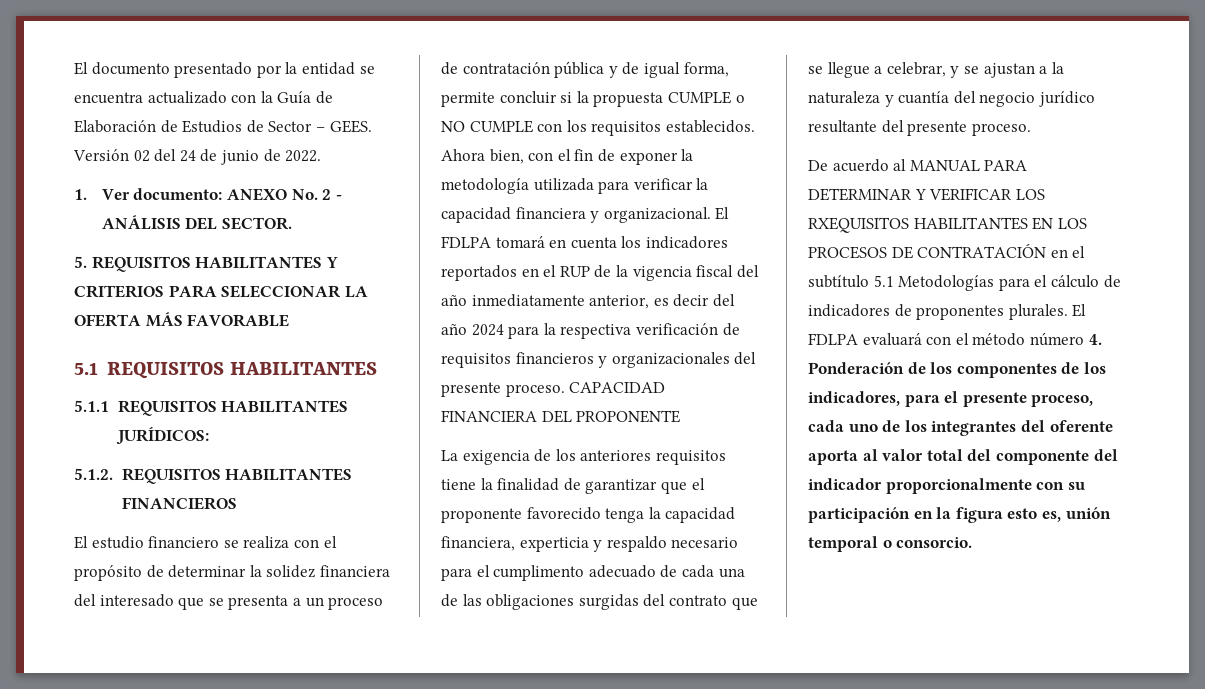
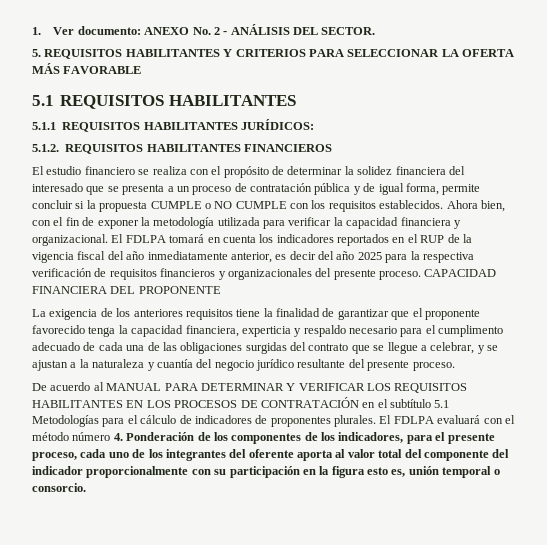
- El documento presentado por la entidad se encuentra actualizado con la Guía de Elaboración de Estudios de Sector – GEES. Versión 02 del 24 de junio de 2022.
- El FDLPA tomará en cuenta los indicadores reportados en el RUP de la vigencia fiscal del año inmediatamente anterior, es decir del año 2024 para la respectiva verificación de requisitos financieros y organizacionales del presente proceso.
+ El FDLPA tomará en cuenta los indicadores reportados en el RUP de la vigencia fiscal del año inmediatamente anterior, es decir del año 2025 para la respectiva verificación de requisitos financieros y organizacionales del presente proceso.
- De acuerdo al MANUAL PARA DETERMINAR Y VERIFICAR LOS RXEQUISITOS HABILITANTES EN LOS PROCESOS DE CONTRATACIÓN en el subtítulo 5.1 Metodologías para el cálculo de indicadores de proponentes plurales.
+ De acuerdo al MANUAL PARA DETERMINAR Y VERIFICAR LOS REQUISITOS HABILITANTES EN LOS PROCESOS DE CONTRATACIÓN en el subtítulo 5.1 Metodologías para el cálculo de indicadores de proponentes plurales.

